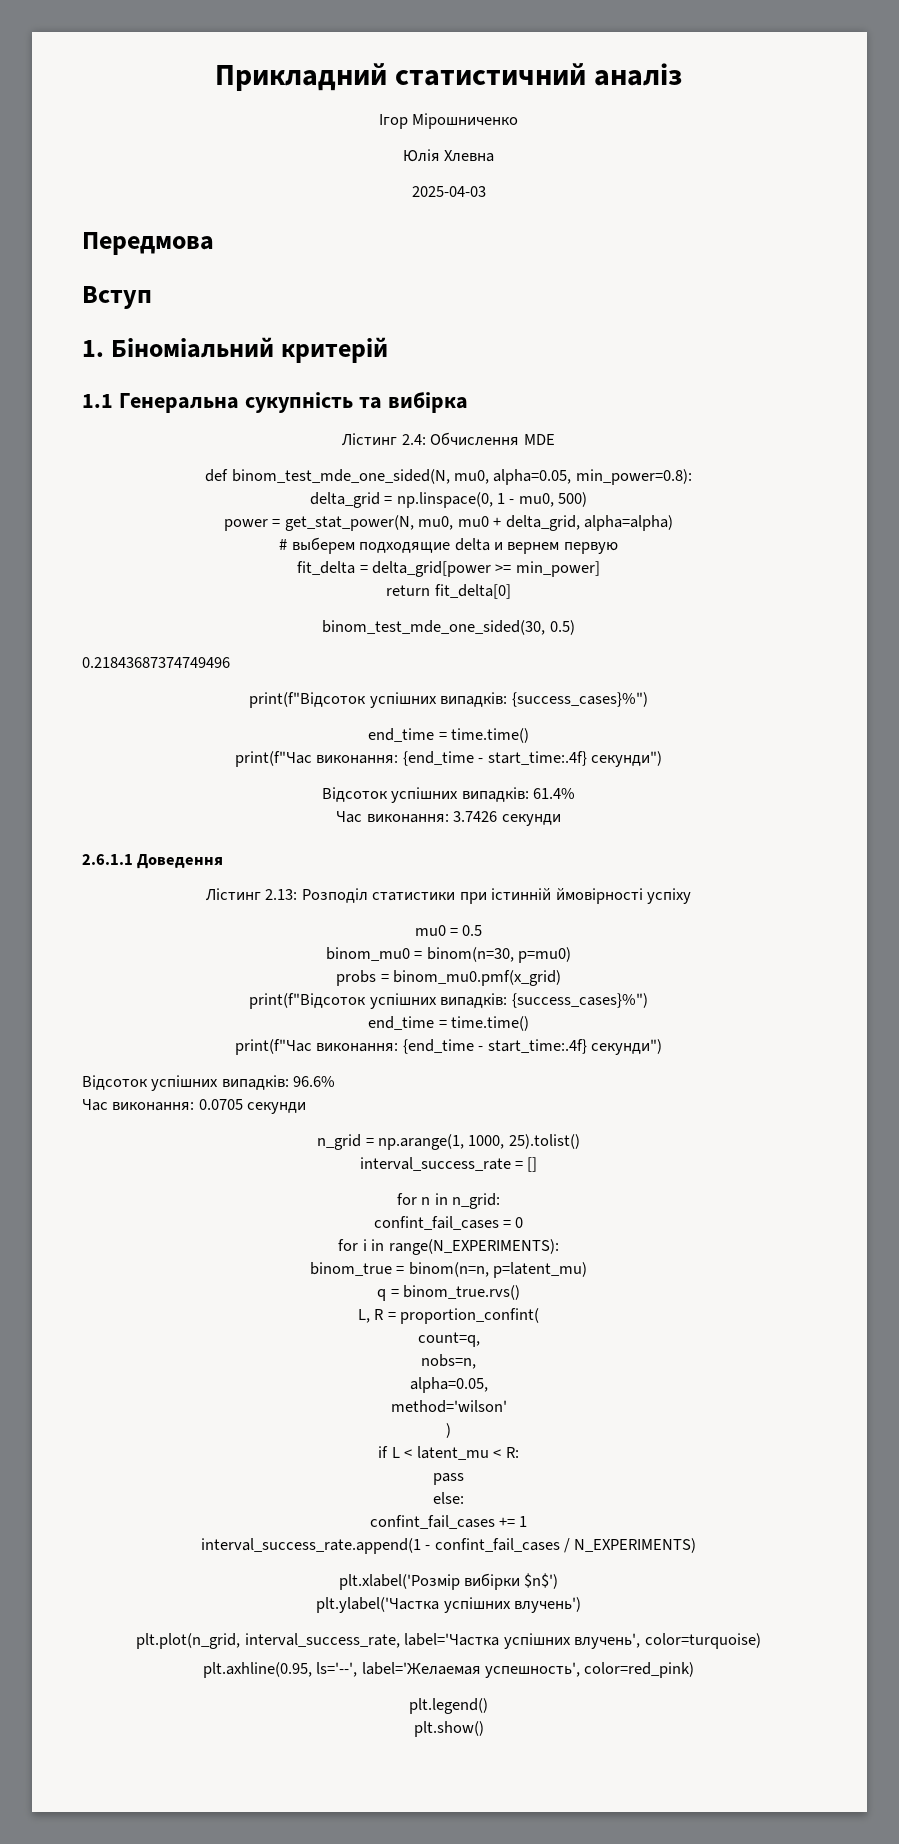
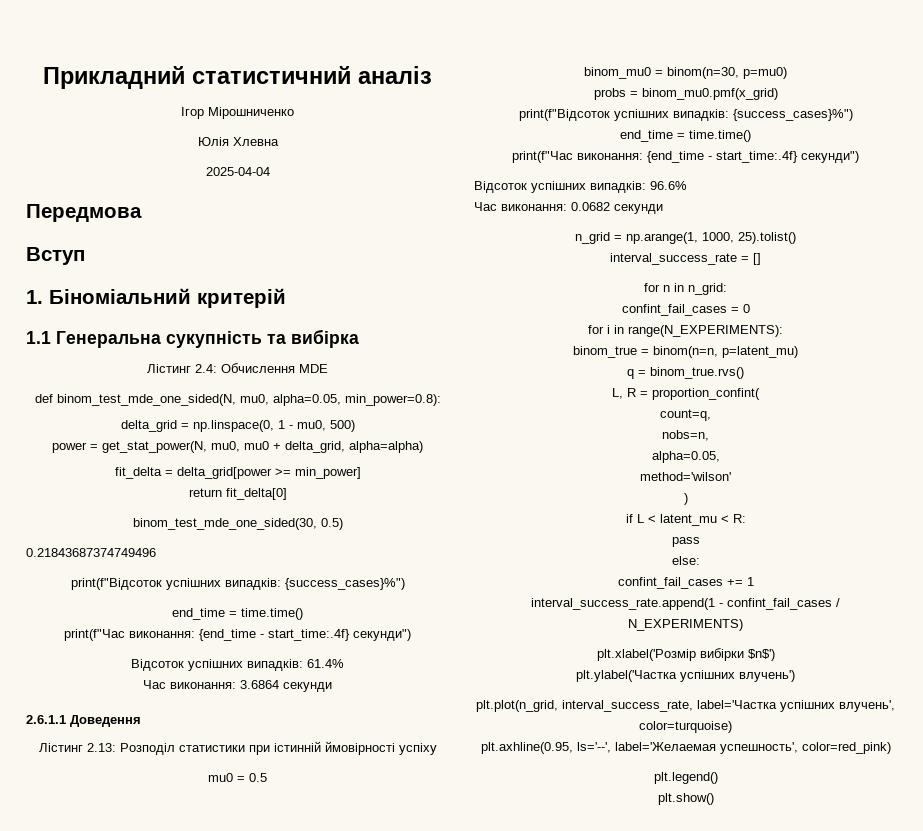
- 2025-04-03
+ 2025-04-04
- # выберем подходящие delta и вернем первую
- Час виконання: 3.7426 секунди
+ Час виконання: 3.6864 секунди
- Час виконання: 0.0705 секунди
+ Час виконання: 0.0682 секунди

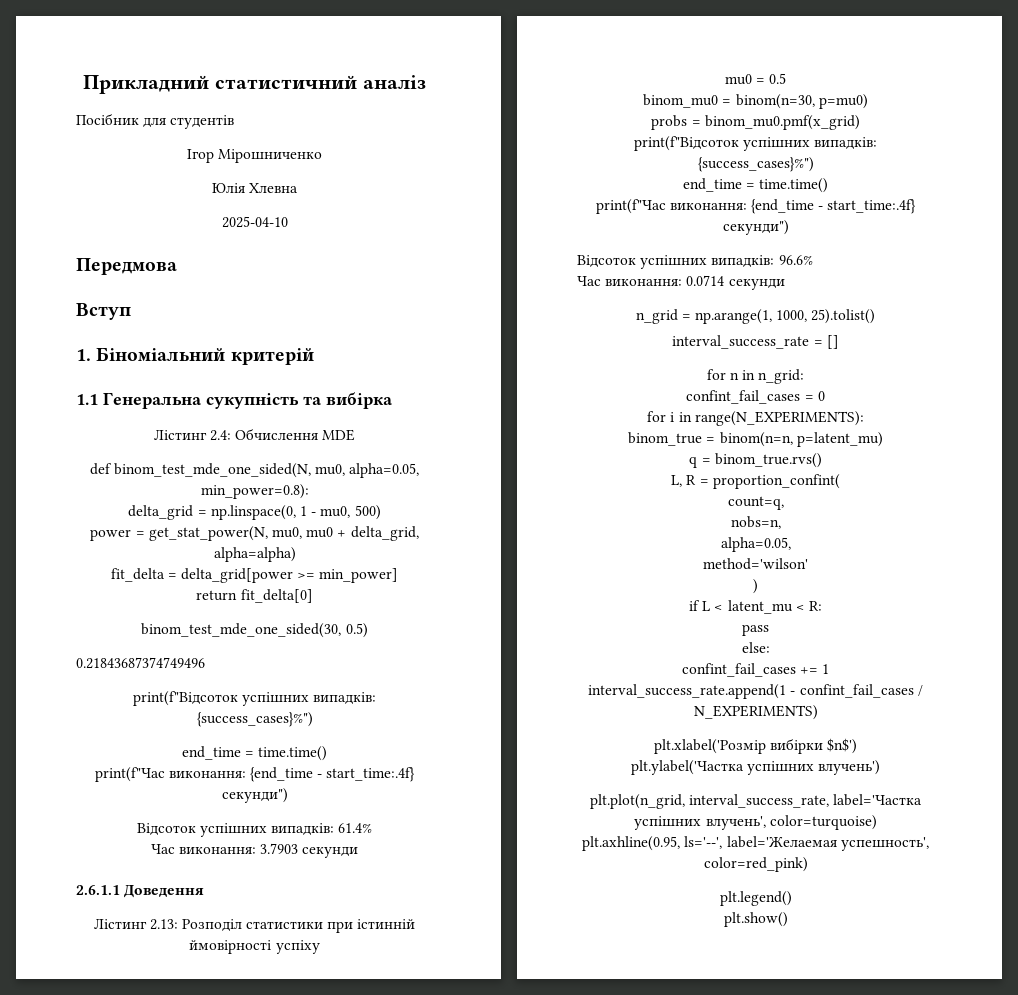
+ Посібник для студентів
- 2025-04-04
+ 2025-04-10
- Час виконання: 3.6864 секунди
+ Час виконання: 3.7903 секунди
- Час виконання: 0.0682 секунди
+ Час виконання: 0.0714 секунди

